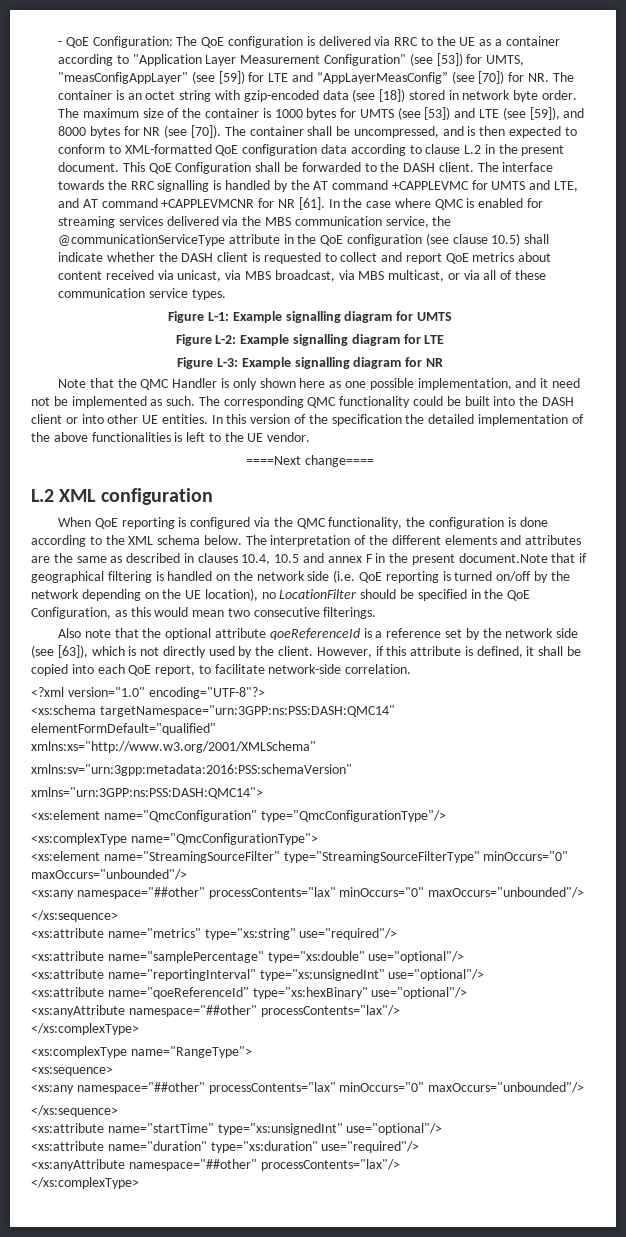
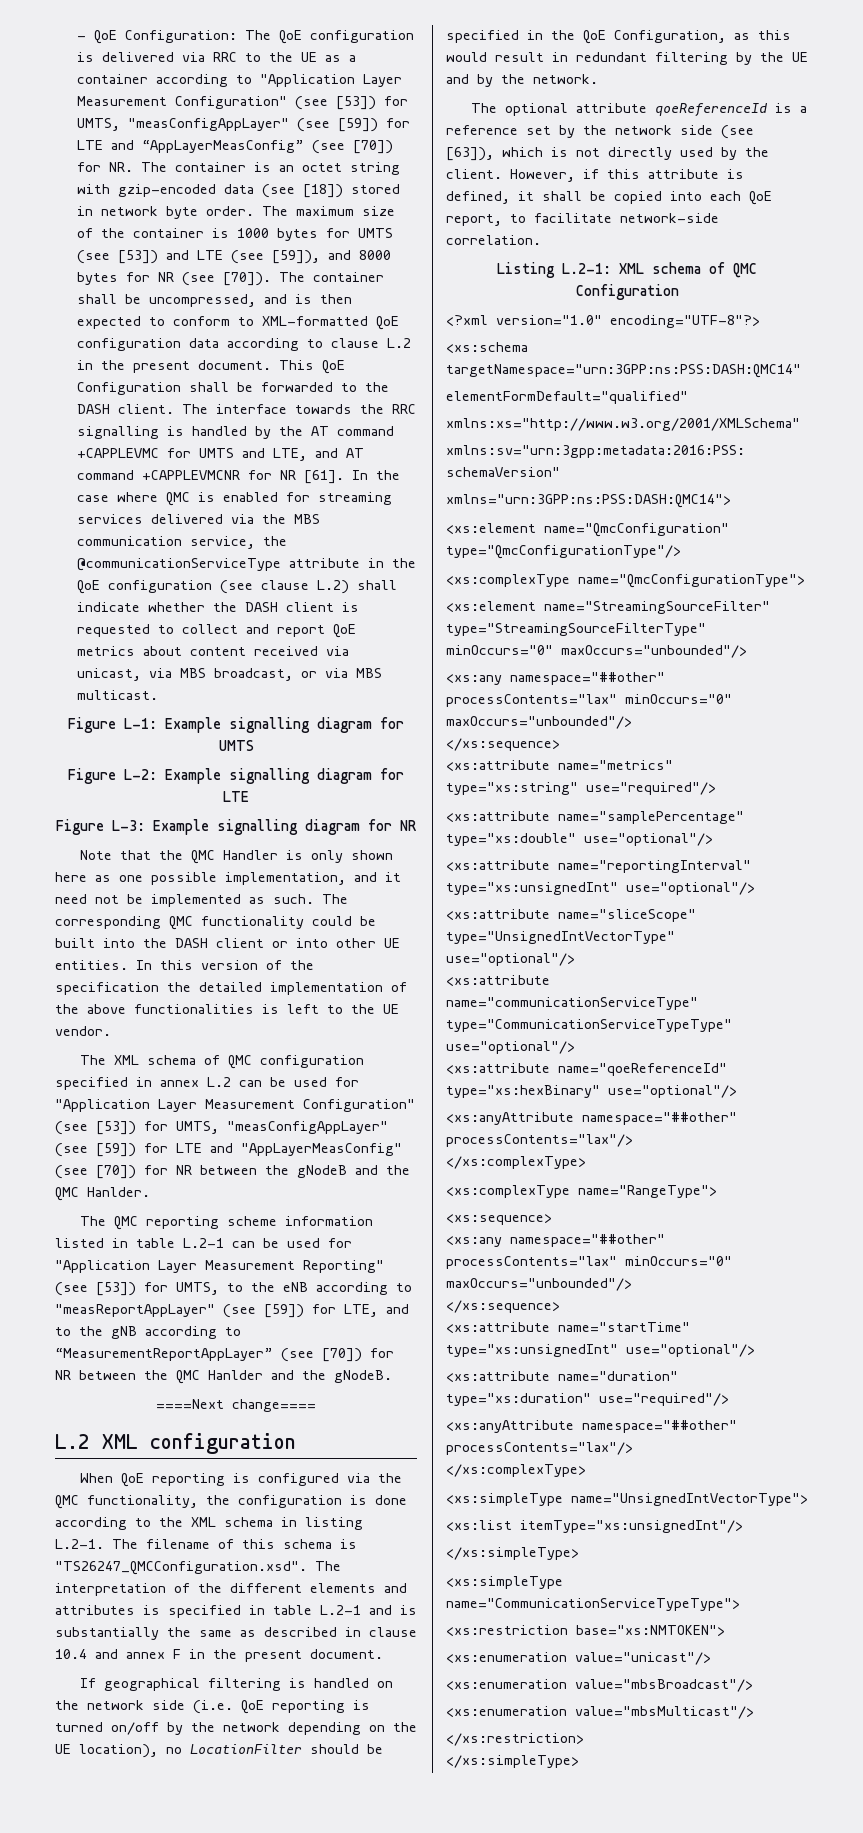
- In the case where QMC is enabled for streaming services delivered via the MBS communication service, the @communicationServiceType attribute in the QoE configuration (see clause 10.5) shall indicate whether the DASH client is requested to collect and report QoE metrics about content received via unicast, via MBS broadcast, via MBS multicast, or via all of these communication service types.
+ In the case where QMC is enabled for streaming services delivered via the MBS communication service, the @communicationServiceType attribute in the QoE configuration (see clause L.2) shall indicate whether the DASH client is requested to collect and report QoE metrics about content received via unicast, via MBS broadcast, or via MBS multicast.
+ The XML schema of QMC configuration specified in annex L.2 can be used for "Application Layer Measurement Configuration" (see [53]) for UMTS, "measConfigAppLayer" (see [59]) for LTE and "AppLayerMeasConfig" (see [70]) for NR between the gNodeB and the QMC Hanlder.
+ The QMC reporting scheme information listed in table L.2-1 can be used for "Application Layer Measurement Reporting" (see [53]) for UMTS, to the eNB according to "measReportAppLayer" (see [59]) for LTE, and to the gNB according to “MeasurementReportAppLayer” (see [70]) for NR between the QMC Hanlder and the gNodeB.
- When QoE reporting is configured via the QMC functionality, the configuration is done according to the XML schema below. The interpretation of the different elements and attributes are the same as described in clauses 10.4, 10.5 and annex F in the present document.Note that if geographical filtering is handled on the network side (i.e. QoE reporting is turned on/off by the network depending on the UE location), no LocationFilter should be specified in the QoE Configuration, as this would mean two consecutive filterings.
- Also note that the optional attribute qoeReferenceId is a reference set by the network side (see [63]), which is not directly used by the client.
+ When QoE reporting is configured via the QMC functionality, the configuration is done according to the XML schema in listing L.2-1. The filename of this schema is "TS26247_QMCConfiguration.xsd". The interpretation of the different elements and attributes is specified in table L.2-1 and is substantially the same as described in clause 10.4 and annex F in the present document.
+ If geographical filtering is handled on the network side (i.e. QoE reporting is turned on/off by the network depending on the UE location), no LocationFilter should be specified in the QoE Configuration, as this would result in redundant filtering by the UE and by the network.
+ The optional attribute qoeReferenceId is a reference set by the network side (see [63]), which is not directly used by the client.
+ Listing L.2-1: XML schema of QMC Configuration
+ <xs:attribute name="sliceScope" type="UnsignedIntVectorType" use="optional"/>
+ <xs:attribute name="communicationServiceType" type="CommunicationServiceTypeType" use="optional"/>
+ <xs:simpleType name="UnsignedIntVectorType">
+ <xs:list itemType="xs:unsignedInt"/>
+ </xs:simpleType>
+ <xs:simpleType name="CommunicationServiceTypeType">
+ <xs:restriction base="xs:NMTOKEN">
+ <xs:enumeration value="unicast"/>
+ <xs:enumeration value="mbsBroadcast"/>
+ <xs:enumeration value="mbsMulticast"/>
+ </xs:restriction>
+ </xs:simpleType>

